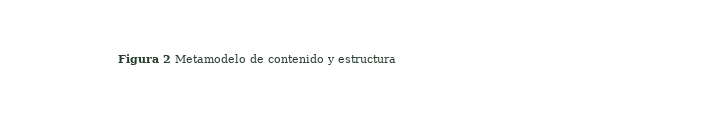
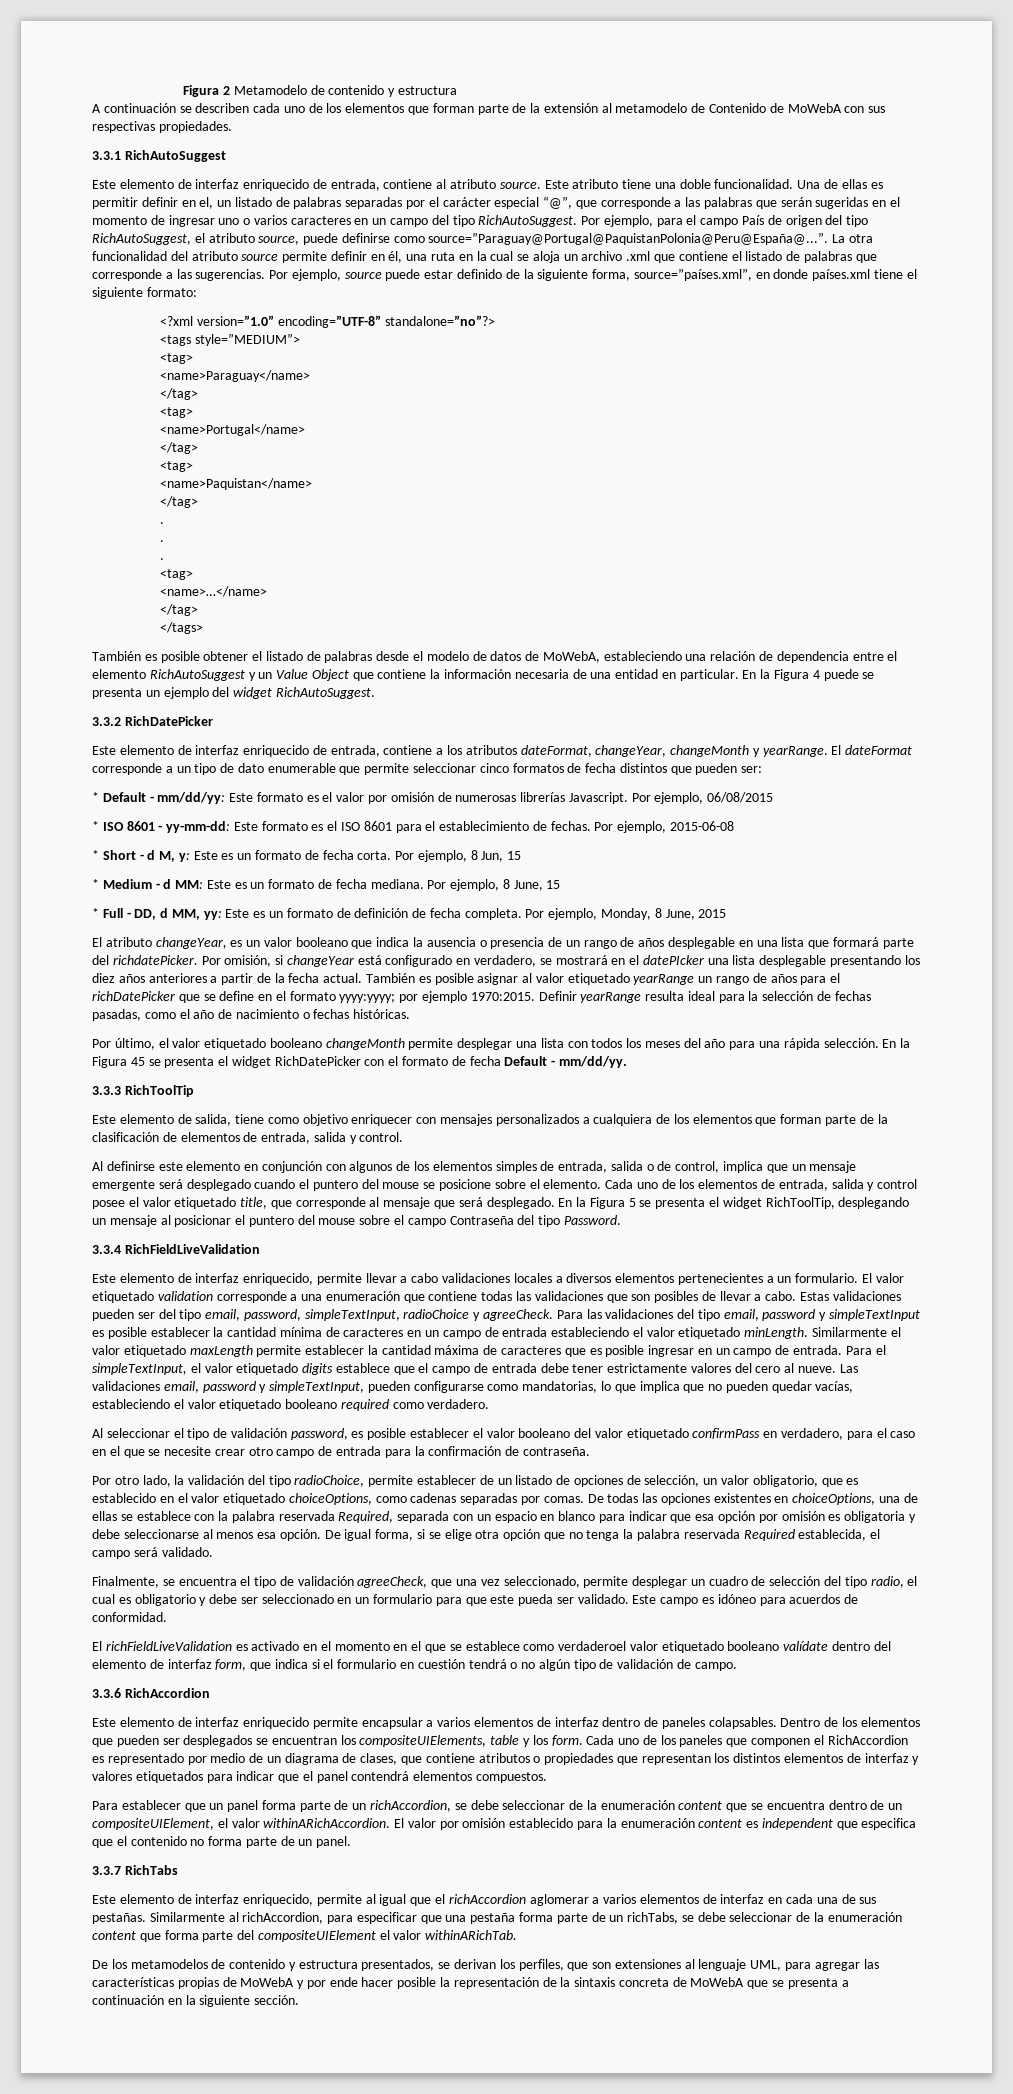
+ A continuación se describen cada uno de los elementos que forman parte de la extensión al metamodelo de Contenido de MoWebA con sus respectivas propiedades.
+ 3.3.1 RichAutoSuggest
+ Este elemento de interfaz enriquecido de entrada, contiene al atributo source. Este atributo tiene una doble funcionalidad. Una de ellas es permitir definir en el, un listado de palabras separadas por el carácter especial “@”, que corresponde a las palabras que serán sugeridas en el momento de ingresar uno o varios caracteres en un campo del tipo RichAutoSuggest. Por ejemplo, para el campo País de origen del tipo RichAutoSuggest, el atributo source, puede definirse como source=”Paraguay@Portugal@PaquistanPolonia@Peru@España@...”. La otra funcionalidad del atributo source permite definir en él, una ruta en la cual se aloja un archivo .xml que contiene el listado de palabras que corresponde a las sugerencias. Por ejemplo, source puede estar definido de la siguiente forma, source=”países.xml”, en donde países.xml tiene el siguiente formato:
+ <?xml version=”1.0” encoding=”UTF-8” standalone=”no”?>
+ <tags style=”MEDIUM”>
+ <tag>
+ <name>Paraguay</name>
+ </tag>
+ <tag>
+ <name>Portugal</name>
+ </tag>
+ <tag>
+ <name>Paquistan</name>
+ </tag>
+ .
+ .
+ .
+ <tag>
+ <name>…</name>
+ </tag>
+ </tags>
+ También es posible obtener el listado de palabras desde el modelo de datos de MoWebA, estableciendo una relación de dependencia entre el elemento RichAutoSuggest y un Value Object que contiene la información necesaria de una entidad en particular. En la Figura 4 puede se presenta un ejemplo del widget RichAutoSuggest.
+ 3.3.2 RichDatePicker
+ Este elemento de interfaz enriquecido de entrada, contiene a los atributos dateFormat, changeYear, changeMonth y yearRange. El dateFormat corresponde a un tipo de dato enumerable que permite seleccionar cinco formatos de fecha distintos que pueden ser:
+ * Default - mm/dd/yy: Este formato es el valor por omisión de numerosas librerías Javascript. Por ejemplo, 06/08/2015
+ * ISO 8601 - yy-mm-dd: Este formato es el ISO 8601 para el establecimiento de fechas. Por ejemplo, 2015-06-08
+ * Short - d M, y: Este es un formato de fecha corta. Por ejemplo, 8 Jun, 15
+ * Medium - d MM: Este es un formato de fecha mediana. Por ejemplo, 8 June, 15
+ * Full - DD, d MM, yy: Este es un formato de definición de fecha completa. Por ejemplo, Monday, 8 June, 2015
+ El atributo changeYear, es un valor booleano que indica la ausencia o presencia de un rango de años desplegable en una lista que formará parte del richdatePicker. Por omisión, si changeYear está configurado en verdadero, se mostrará en el datePIcker una lista desplegable presentando los diez años anteriores a partir de la fecha actual. También es posible asignar al valor etiquetado yearRange un rango de años para el richDatePicker que se define en el formato yyyy:yyyy; por ejemplo 1970:2015. Definir yearRange resulta ideal para la selección de fechas pasadas, como el año de nacimiento o fechas históricas.
+ Por último, el valor etiquetado booleano changeMonth permite desplegar una lista con todos los meses del año para una rápida selección. En la Figura 45 se presenta el widget RichDatePicker con el formato de fecha Default - mm/dd/yy.
+ 3.3.3 RichToolTip
+ Este elemento de salida, tiene como objetivo enriquecer con mensajes personalizados a cualquiera de los elementos que forman parte de la clasificación de elementos de entrada, salida y control.
+ Al definirse este elemento en conjunción con algunos de los elementos simples de entrada, salida o de control, implica que un mensaje emergente será desplegado cuando el puntero del mouse se posicione sobre el elemento. Cada uno de los elementos de entrada, salida y control posee el valor etiquetado title, que corresponde al mensaje que será desplegado. En la Figura 5 se presenta el widget RichToolTip, desplegando un mensaje al posicionar el puntero del mouse sobre el campo Contraseña del tipo Password.
+ 3.3.4 RichFieldLiveValidation
+ Este elemento de interfaz enriquecido, permite llevar a cabo validaciones locales a diversos elementos pertenecientes a un formulario. El valor etiquetado validation corresponde a una enumeración que contiene todas las validaciones que son posibles de llevar a cabo. Estas validaciones pueden ser del tipo email, password, simpleTextInput, radioChoice y agreeCheck. Para las validaciones del tipo email, password y simpleTextInput es posible establecer la cantidad mínima de caracteres en un campo de entrada estableciendo el valor etiquetado minLength. Similarmente el valor etiquetado maxLength permite establecer la cantidad máxima de caracteres que es posible ingresar en un campo de entrada. Para el simpleTextInput, el valor etiquetado digits establece que el campo de entrada debe tener estrictamente valores del cero al nueve. Las validaciones email, password y simpleTextInput, pueden configurarse como mandatorias, lo que implica que no pueden quedar vacías, estableciendo el valor etiquetado booleano required como verdadero.
+ Al seleccionar el tipo de validación password, es posible establecer el valor booleano del valor etiquetado confirmPass en verdadero, para el caso en el que se necesite crear otro campo de entrada para la confirmación de contraseña.
+ Por otro lado, la validación del tipo radioChoice, permite establecer de un listado de opciones de selección, un valor obligatorio, que es establecido en el valor etiquetado choiceOptions, como cadenas separadas por comas. De todas las opciones existentes en choiceOptions, una de ellas se establece con la palabra reservada Required, separada con un espacio en blanco para indicar que esa opción por omisión es obligatoria y debe seleccionarse al menos esa opción. De igual forma, si se elige otra opción que no tenga la palabra reservada Required establecida, el campo será validado.
+ Finalmente, se encuentra el tipo de validación agreeCheck, que una vez seleccionado, permite desplegar un cuadro de selección del tipo radio, el cual es obligatorio y debe ser seleccionado en un formulario para que este pueda ser validado. Este campo es idóneo para acuerdos de conformidad.
+ El richFieldLiveValidation es activado en el momento en el que se establece como verdaderoel valor etiquetado booleano valídate dentro del elemento de interfaz form, que indica si el formulario en cuestión tendrá o no algún tipo de validación de campo.
+ 3.3.6 RichAccordion
+ Este elemento de interfaz enriquecido permite encapsular a varios elementos de interfaz dentro de paneles colapsables. Dentro de los elementos que pueden ser desplegados se encuentran los compositeUIElements, table y los form. Cada uno de los paneles que componen el RichAccordion es representado por medio de un diagrama de clases, que contiene atributos o propiedades que representan los distintos elementos de interfaz y valores etiquetados para indicar que el panel contendrá elementos compuestos.
+ Para establecer que un panel forma parte de un richAccordion, se debe seleccionar de la enumeración content que se encuentra dentro de un compositeUIElement, el valor withinARichAccordion. El valor por omisión establecido para la enumeración content es independent que especifica que el contenido no forma parte de un panel.
+ 3.3.7 RichTabs
+ Este elemento de interfaz enriquecido, permite al igual que el richAccordion aglomerar a varios elementos de interfaz en cada una de sus pestañas. Similarmente al richAccordion, para especificar que una pestaña forma parte de un richTabs, se debe seleccionar de la enumeración content que forma parte del compositeUIElement el valor withinARichTab.
+ De los metamodelos de contenido y estructura presentados, se derivan los perfiles, que son extensiones al lenguaje UML, para agregar las características propias de MoWebA y por ende hacer posible la representación de la sintaxis concreta de MoWebA que se presenta a continuación en la siguiente sección.

